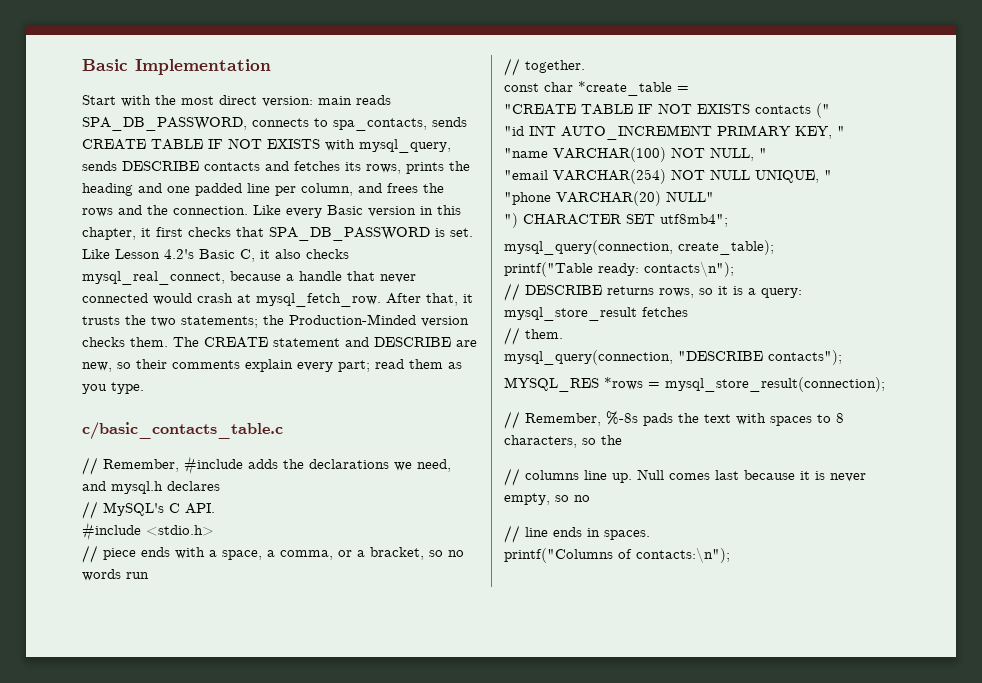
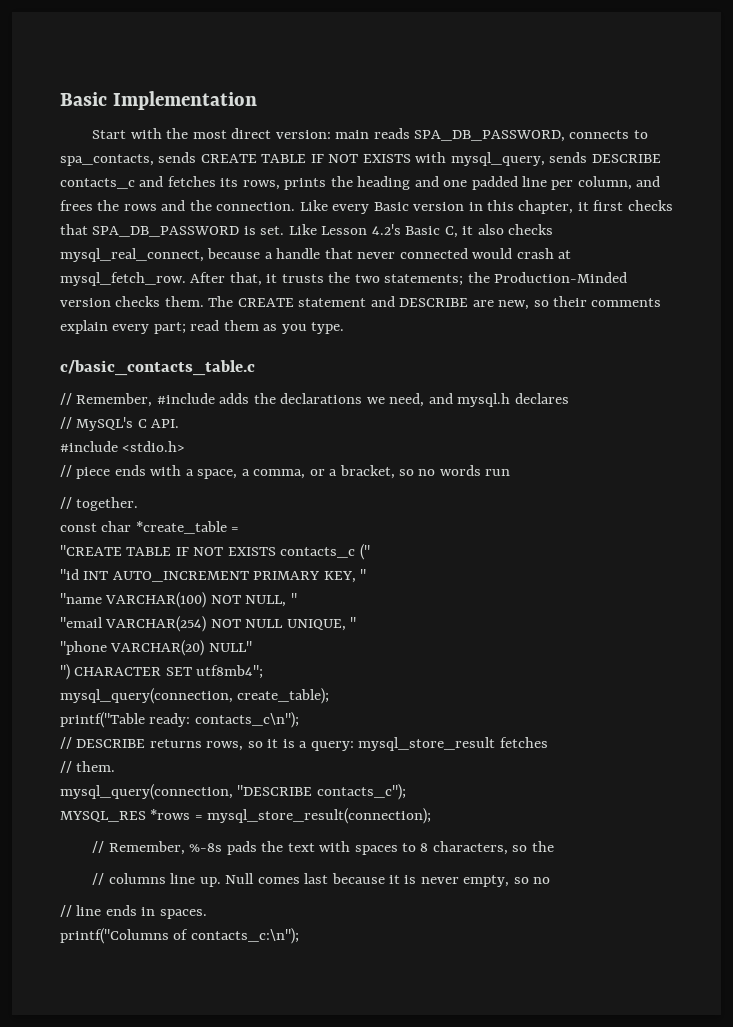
- Start with the most direct version: main reads SPA_DB_PASSWORD, connects to spa_contacts, sends CREATE TABLE IF NOT EXISTS with mysql_query, sends DESCRIBE contacts and fetches its rows, prints the heading and one padded line per column, and frees the rows and the connection.
+ Start with the most direct version: main reads SPA_DB_PASSWORD, connects to spa_contacts, sends CREATE TABLE IF NOT EXISTS with mysql_query, sends DESCRIBE contacts_c and fetches its rows, prints the heading and one padded line per column, and frees the rows and the connection.
- "CREATE TABLE IF NOT EXISTS contacts ("
+ "CREATE TABLE IF NOT EXISTS contacts_c ("
- printf("Table ready: contacts\n");
+ printf("Table ready: contacts_c\n");
- mysql_query(connection, "DESCRIBE contacts");
+ mysql_query(connection, "DESCRIBE contacts_c");
- printf("Columns of contacts:\n");
+ printf("Columns of contacts_c:\n");

